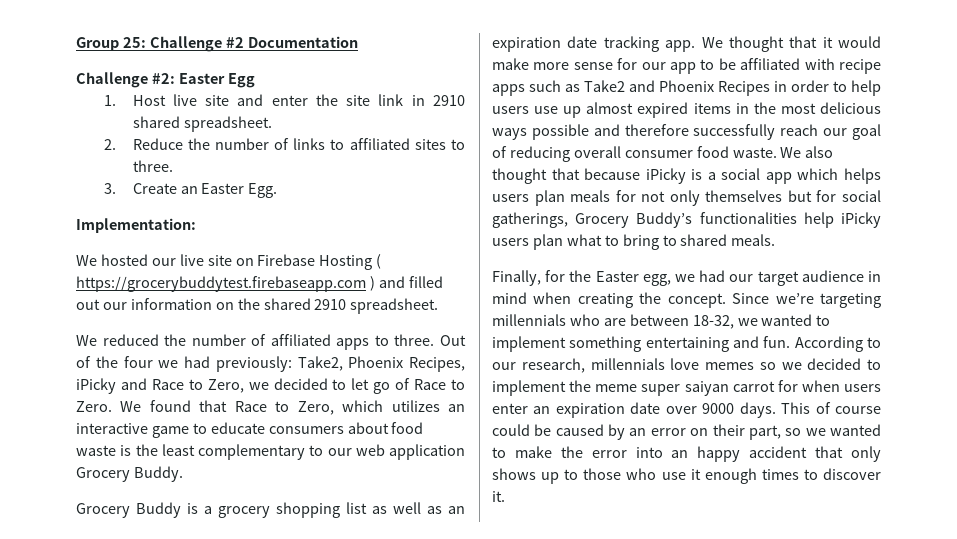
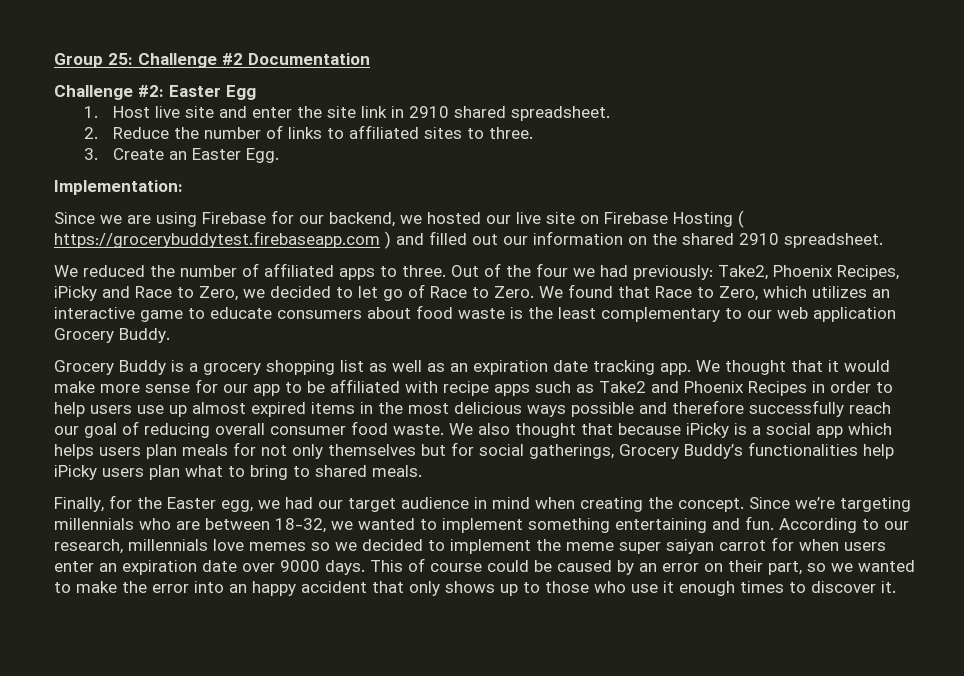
- We hosted our live site on Firebase Hosting ( https://grocerybuddytest.firebaseapp.com ) and filled out our information on the shared 2910 spreadsheet.
+ Since we are using Firebase for our backend, we hosted our live site on Firebase Hosting ( https://grocerybuddytest.firebaseapp.com ) and filled out our information on the shared 2910 spreadsheet.

